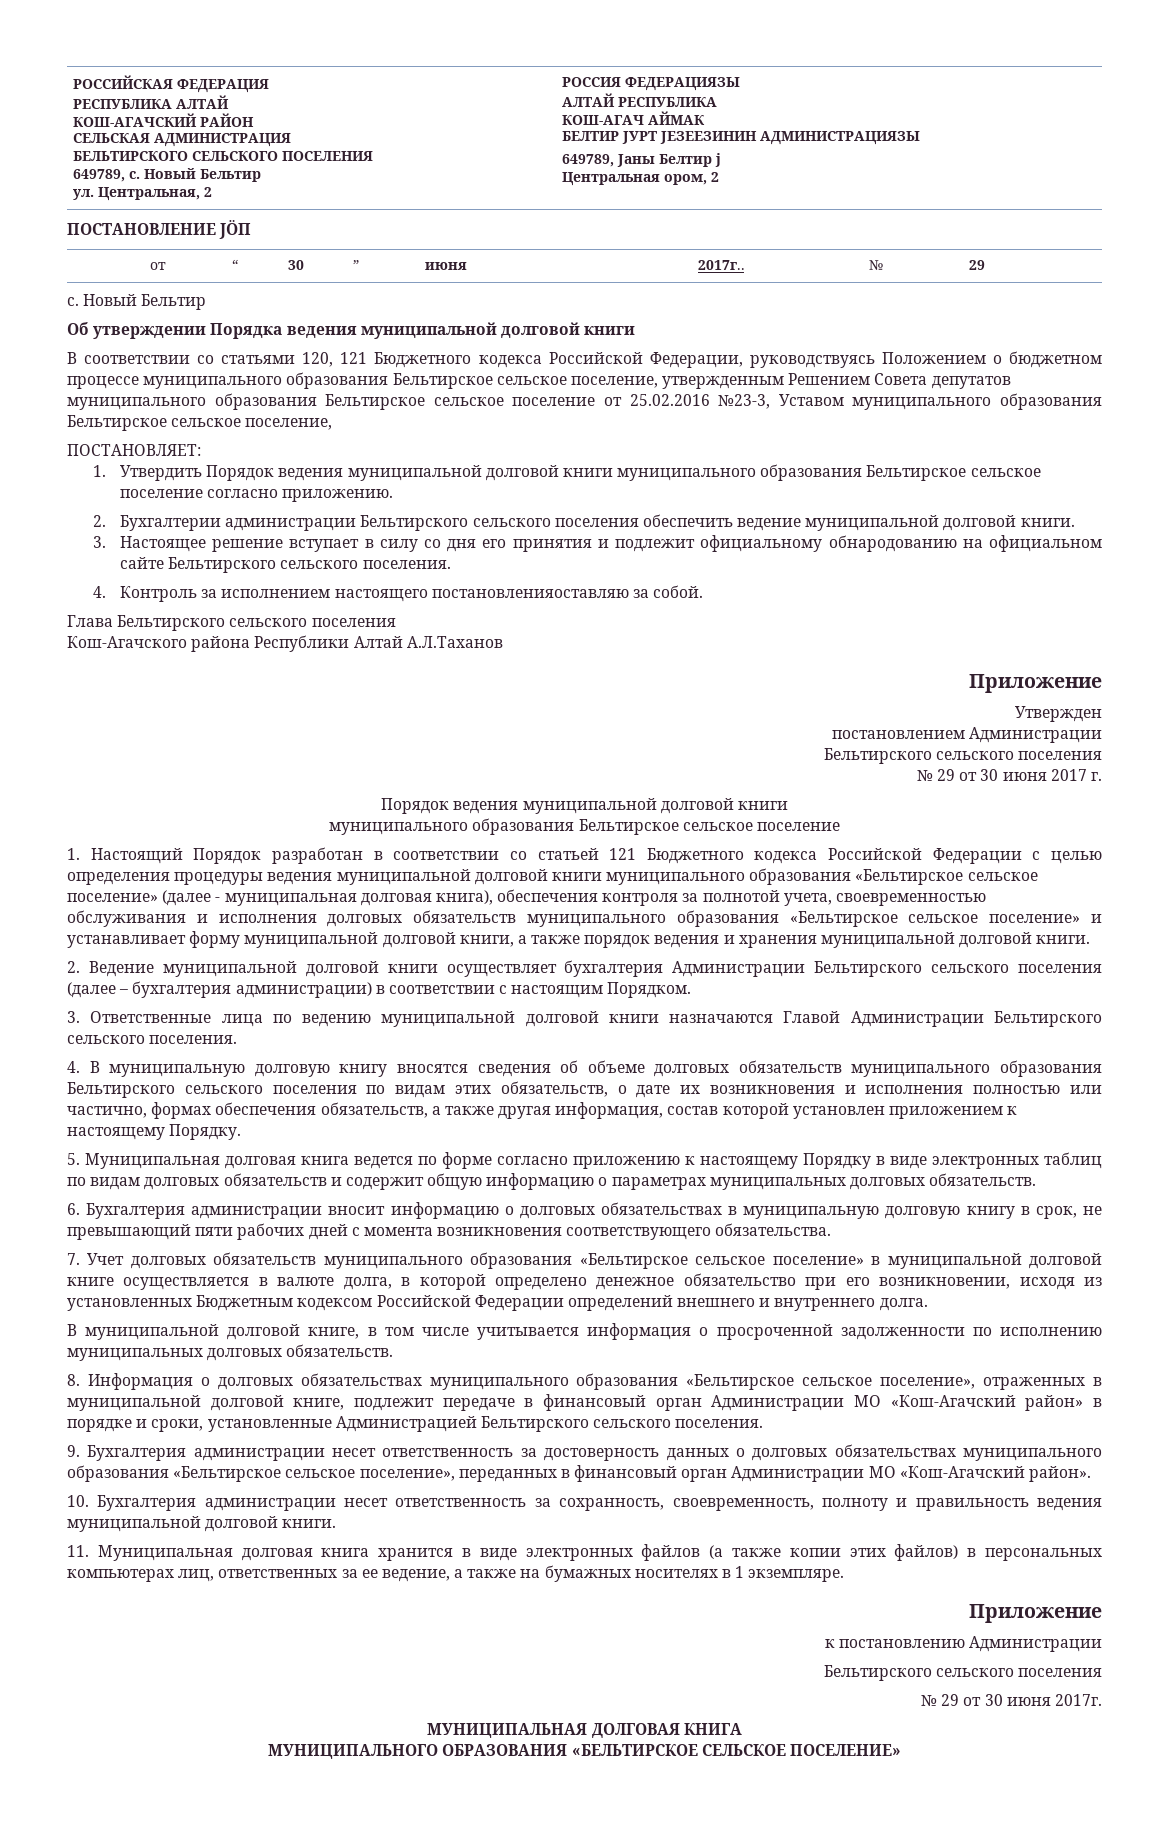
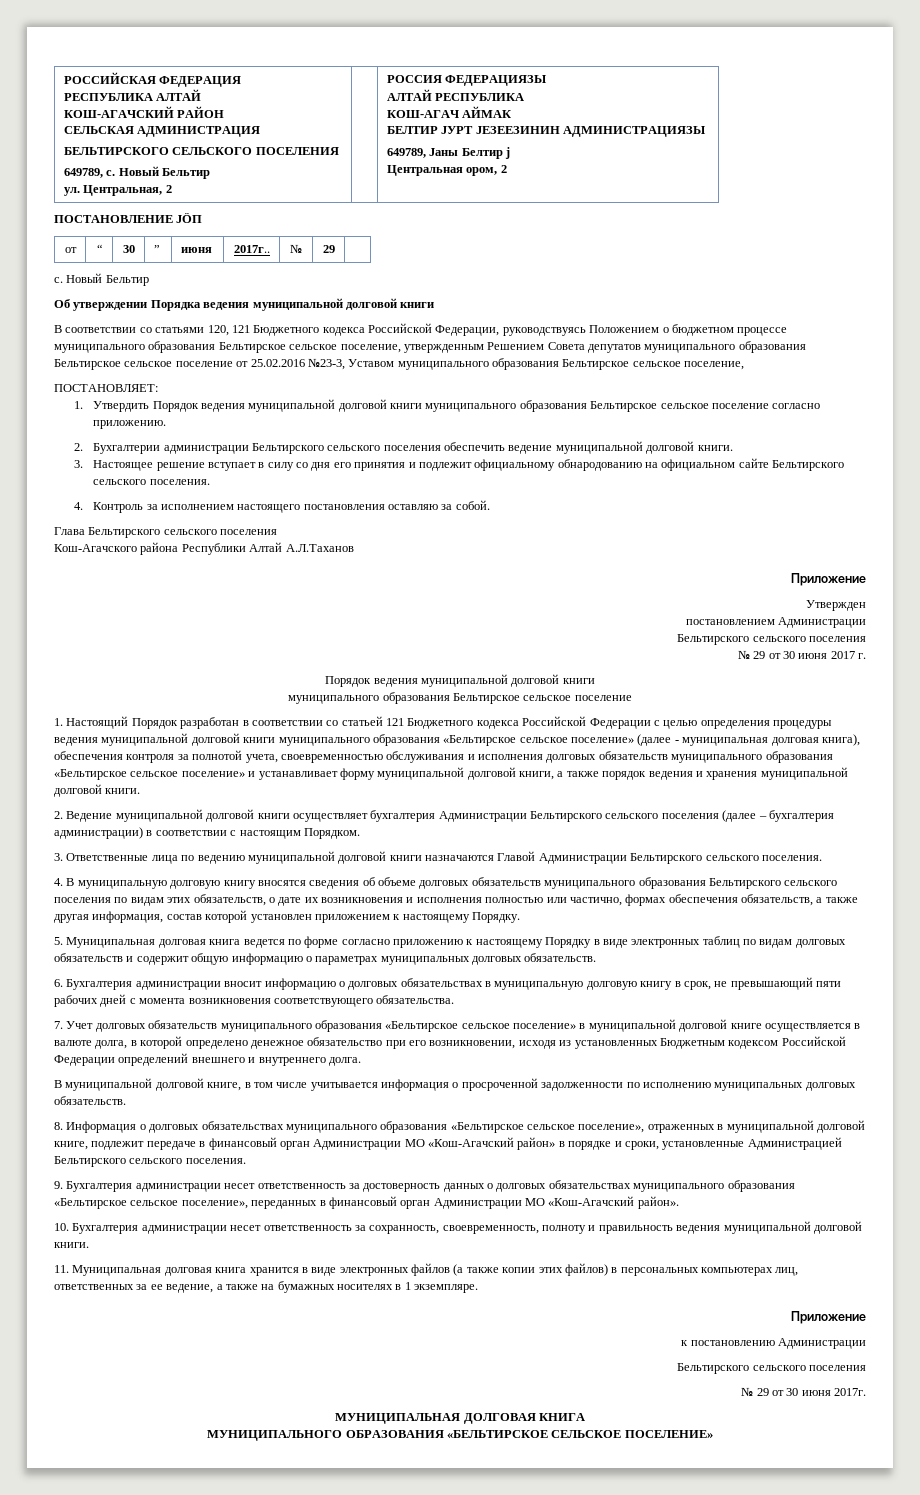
- 4. Контроль за исполнением настоящего постановленияоставляю за собой.
+ 4. Контроль за исполнением настоящего постановления оставляю за собой.

